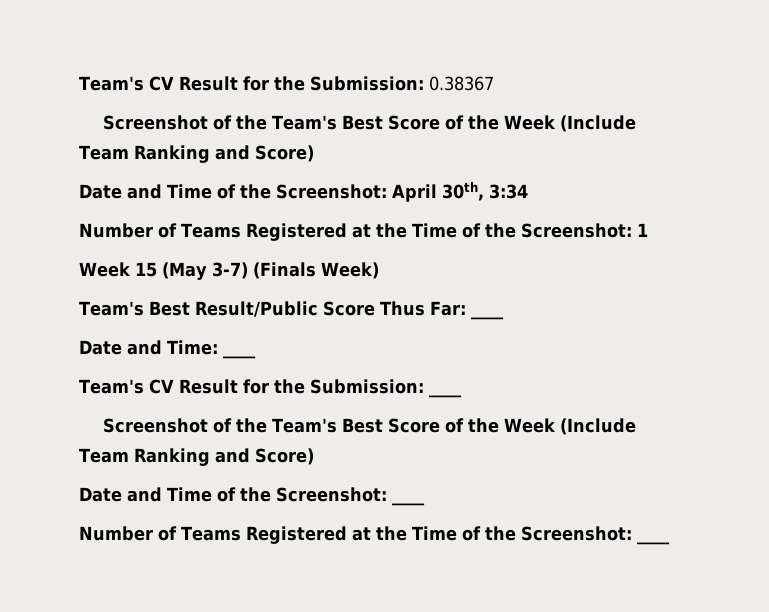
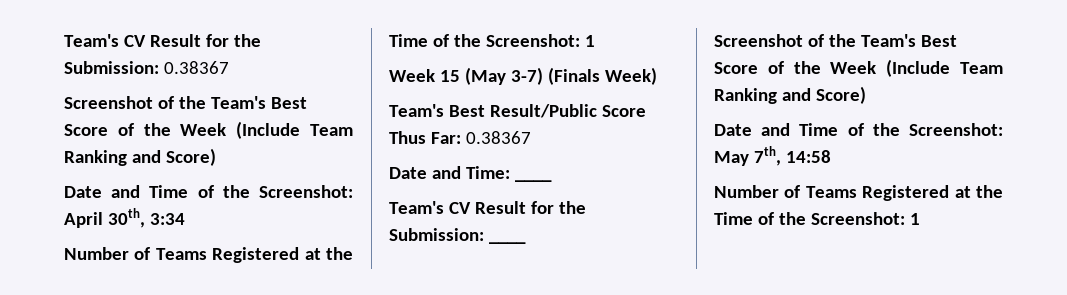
- Team's Best Result/Public Score Thus Far: ____
+ Team's Best Result/Public Score Thus Far: 0.38367
- Date and Time of the Screenshot: ____
- Number of Teams Registered at the Time of the Screenshot: ____
+ Date and Time of the Screenshot: May 7th, 14:58
+ Number of Teams Registered at the Time of the Screenshot: 1

